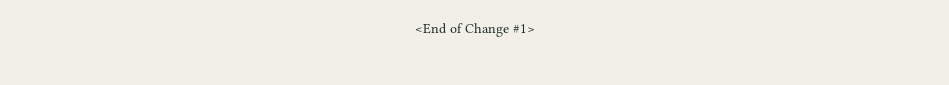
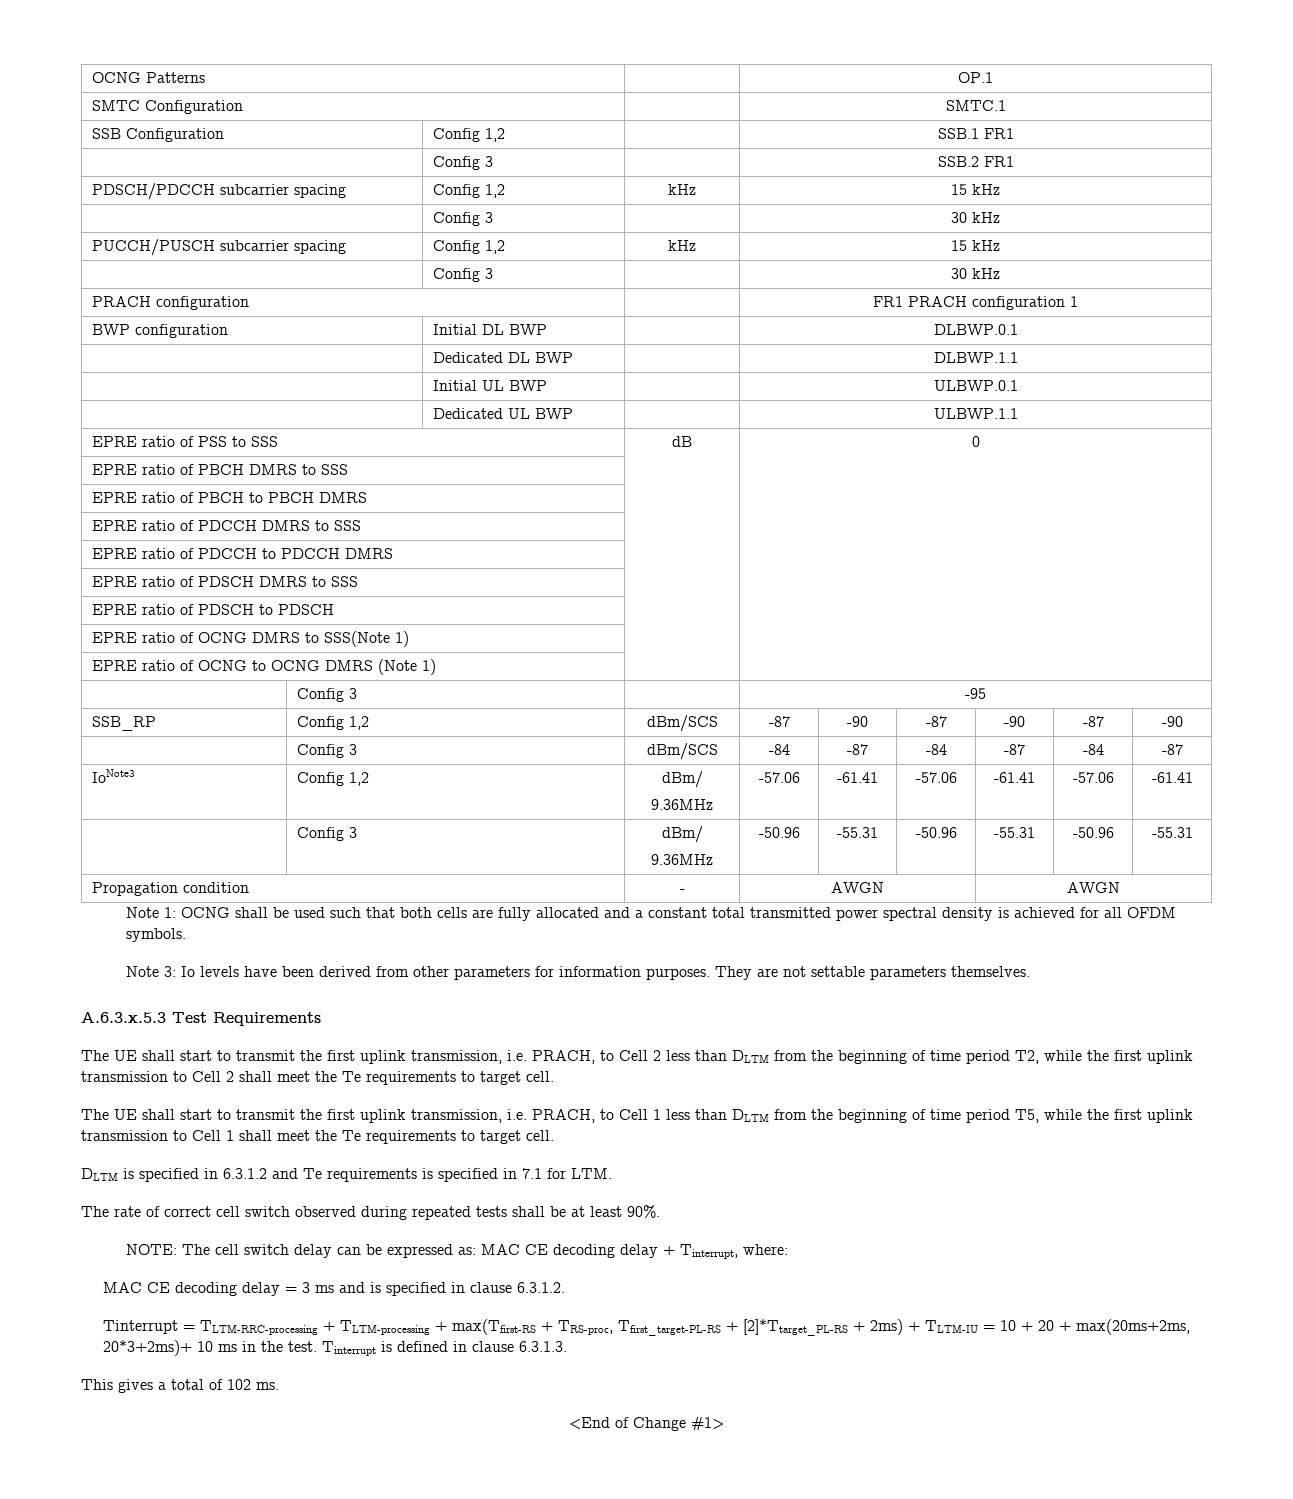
+ OCNG Patterns | | OP.1
+ SMTC Configuration | | SMTC.1
+ SSB Configuration | Config 1,2 | | SSB.1 FR1
+ | Config 3 | | SSB.2 FR1
+ PDSCH/PDCCH subcarrier spacing | Config 1,2 | kHz | 15 kHz
+ | Config 3 | | 30 kHz
+ PUCCH/PUSCH subcarrier spacing | Config 1,2 | kHz | 15 kHz
+ | Config 3 | | 30 kHz
+ PRACH configuration | | FR1 PRACH configuration 1
+ BWP configuration | Initial DL BWP | | DLBWP.0.1
+ | Dedicated DL BWP | | DLBWP.1.1
+ | Initial UL BWP | | ULBWP.0.1
+ | Dedicated UL BWP | | ULBWP.1.1
+ EPRE ratio of PSS to SSS | dB | 0
+ EPRE ratio of PBCH DMRS to SSS | |
+ EPRE ratio of PBCH to PBCH DMRS | |
+ EPRE ratio of PDCCH DMRS to SSS | |
+ EPRE ratio of PDCCH to PDCCH DMRS | |
+ EPRE ratio of PDSCH DMRS to SSS | |
+ EPRE ratio of PDSCH to PDSCH | |
+ EPRE ratio of OCNG DMRS to SSS(Note 1) | |
+ EPRE ratio of OCNG to OCNG DMRS (Note 1) | |
+ | Config 3 | | -95
+ SSB_RP | Config 1,2 | dBm/SCS | -87 | -90 | -87 | -90 | -87 | -90
+ | Config 3 | dBm/SCS | -84 | -87 | -84 | -87 | -84 | -87
+ IoNote3 | Config 1,2 | dBm/
+ 9.36MHz | -57.06 | -61.41 | -57.06 | -61.41 | -57.06 | -61.41
+ | Config 3 | dBm/
+ 9.36MHz | -50.96 | -55.31 | -50.96 | -55.31 | -50.96 | -55.31
+ Propagation condition | - | AWGN | AWGN
+ Note 1: OCNG shall be used such that both cells are fully allocated and a constant total transmitted power spectral density is achieved for all OFDM symbols.
+ Note 3: Io levels have been derived from other parameters for information purposes. They are not settable parameters themselves.
+ A.6.3.x.5.3 Test Requirements
+ The UE shall start to transmit the first uplink transmission, i.e. PRACH, to Cell 2 less than DLTM from the beginning of time period T2, while the first uplink transmission to Cell 2 shall meet the Te requirements to target cell.
+ The UE shall start to transmit the first uplink transmission, i.e. PRACH, to Cell 1 less than DLTM from the beginning of time period T5, while the first uplink transmission to Cell 1 shall meet the Te requirements to target cell.
+ DLTM is specified in 6.3.1.2 and Te requirements is specified in 7.1 for LTM.
+ The rate of correct cell switch observed during repeated tests shall be at least 90%.
+ NOTE: The cell switch delay can be expressed as: MAC CE decoding delay + Tinterrupt, where:
+ MAC CE decoding delay = 3 ms and is specified in clause 6.3.1.2.
+ Tinterrupt = TLTM-RRC-processing + TLTM-processing + max(Tfirst-RS + TRS-proc, Tfirst_target-PL-RS + [2]*Ttarget_PL-RS + 2ms) + TLTM-IU = 10 + 20 + max(20ms+2ms, 20*3+2ms)+ 10 ms in the test. Tinterrupt is defined in clause 6.3.1.3.
+ This gives a total of 102 ms.

